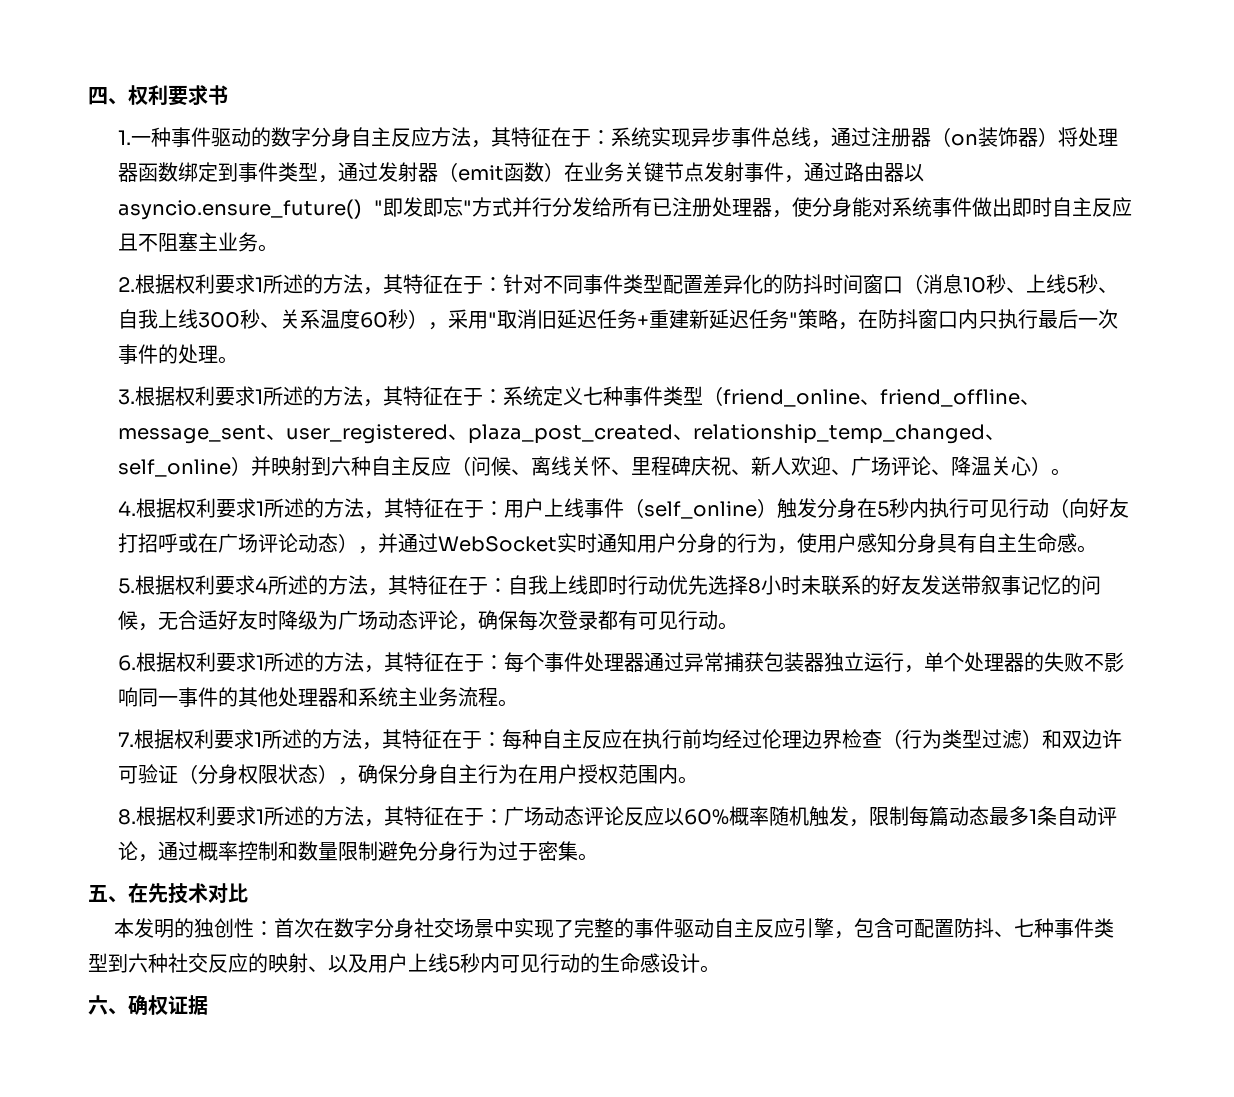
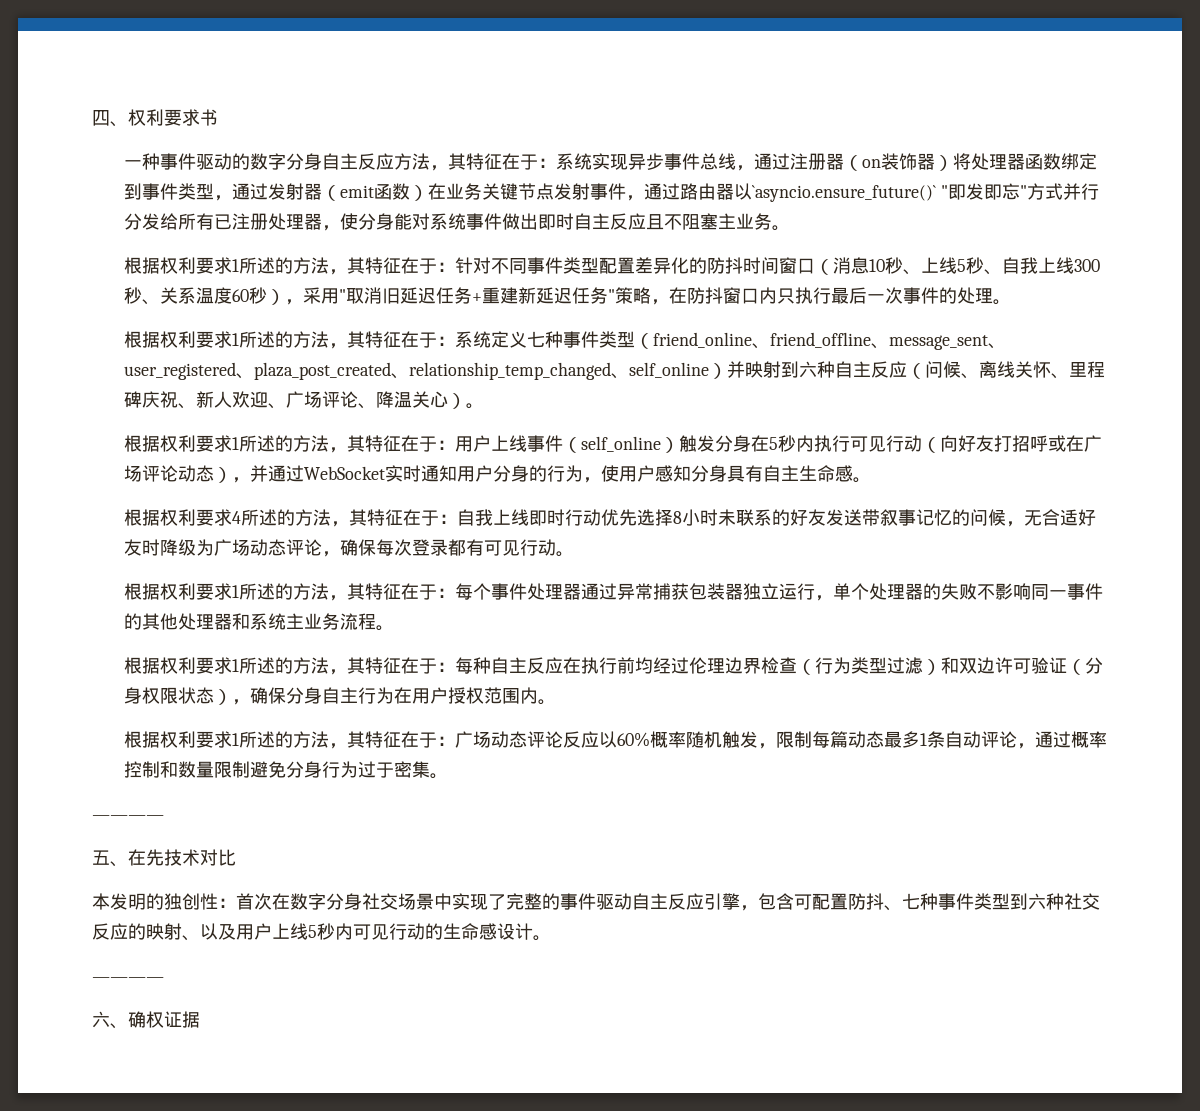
- 1.一种事件驱动的数字分身自主反应方法，其特征在于：
+ 一种事件驱动的数字分身自主反应方法，其特征在于：
- 系统实现异步事件总线，通过注册器（on装饰器）将处理器函数绑定到事件类型，通过发射器（emit函数）在业务关键节点发射事件，通过路由器以asyncio.ensure_future() "即发即忘"方式并行分发给所有已注册处理器，使分身能对系统事件做出即时自主反应且不阻塞主业务。
+ 系统实现异步事件总线，通过注册器（on装饰器）将处理器函数绑定到事件类型，通过发射器（emit函数）在业务关键节点发射事件，通过路由器以`asyncio.ensure_future()` "即发即忘"方式并行分发给所有已注册处理器，使分身能对系统事件做出即时自主反应且不阻塞主业务。
- 2.根据权利要求1所述的方法，其特征在于：针对不同事件类型配置差异化的防抖时间窗口（消息10秒、上线5秒、自我上线300秒、关系温度60秒），采用"取消旧延迟任务+重建新延迟任务"策略，在防抖窗口内只执行最后一次事件的处理。
+ 根据权利要求1所述的方法，其特征在于：针对不同事件类型配置差异化的防抖时间窗口（消息10秒、上线5秒、自我上线300秒、关系温度60秒），采用"取消旧延迟任务+重建新延迟任务"策略，在防抖窗口内只执行最后一次事件的处理。
- 3.根据权利要求1所述的方法，其特征在于：系统定义七种事件类型（friend_online、friend_offline、message_sent、user_registered、plaza_post_created、relationship_temp_changed、self_online）并映射到六种自主反应（问候、离线关怀、里程碑庆祝、新人欢迎、广场评论、降温关心）。
+ 根据权利要求1所述的方法，其特征在于：系统定义七种事件类型（friend_online、friend_offline、message_sent、user_registered、plaza_post_created、relationship_temp_changed、self_online）并映射到六种自主反应（问候、离线关怀、里程碑庆祝、新人欢迎、广场评论、降温关心）。
- 4.根据权利要求1所述的方法，其特征在于：用户上线事件（self_online）触发分身在5秒内执行可见行动（向好友打招呼或在广场评论动态），并通过WebSocket实时通知用户分身的行为，使用户感知分身具有自主生命感。
+ 根据权利要求1所述的方法，其特征在于：用户上线事件（self_online）触发分身在5秒内执行可见行动（向好友打招呼或在广场评论动态），并通过WebSocket实时通知用户分身的行为，使用户感知分身具有自主生命感。
- 5.根据权利要求4所述的方法，其特征在于：自我上线即时行动优先选择8小时未联系的好友发送带叙事记忆的问候，无合适好友时降级为广场动态评论，确保每次登录都有可见行动。
+ 根据权利要求4所述的方法，其特征在于：自我上线即时行动优先选择8小时未联系的好友发送带叙事记忆的问候，无合适好友时降级为广场动态评论，确保每次登录都有可见行动。
- 6.根据权利要求1所述的方法，其特征在于：每个事件处理器通过异常捕获包装器独立运行，单个处理器的失败不影响同一事件的其他处理器和系统主业务流程。
+ 根据权利要求1所述的方法，其特征在于：每个事件处理器通过异常捕获包装器独立运行，单个处理器的失败不影响同一事件的其他处理器和系统主业务流程。
- 7.根据权利要求1所述的方法，其特征在于：每种自主反应在执行前均经过伦理边界检查（行为类型过滤）和双边许可验证（分身权限状态），确保分身自主行为在用户授权范围内。
+ 根据权利要求1所述的方法，其特征在于：每种自主反应在执行前均经过伦理边界检查（行为类型过滤）和双边许可验证（分身权限状态），确保分身自主行为在用户授权范围内。
- 8.根据权利要求1所述的方法，其特征在于：广场动态评论反应以60%概率随机触发，限制每篇动态最多1条自动评论，通过概率控制和数量限制避免分身行为过于密集。
+ 根据权利要求1所述的方法，其特征在于：广场动态评论反应以60%概率随机触发，限制每篇动态最多1条自动评论，通过概率控制和数量限制避免分身行为过于密集。
+ ――――
  本发明的独创性：首次在数字分身社交场景中实现了完整的事件驱动自主反应引擎，包含可配置防抖、七种事件类型到六种社交反应的映射、以及用户上线5秒内可见行动的生命感设计。
+ ――――

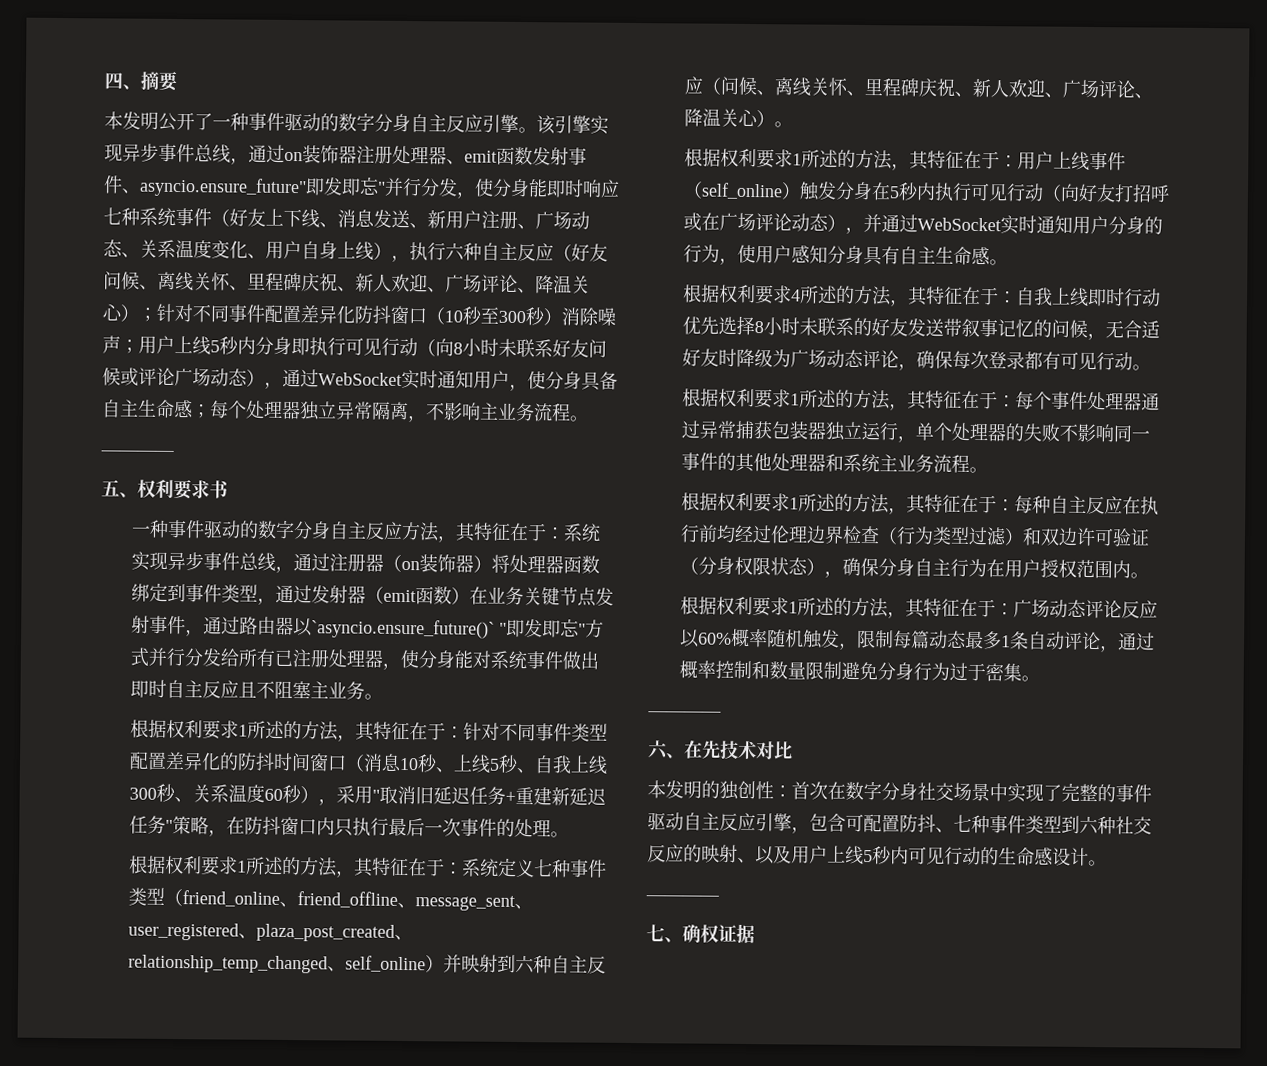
- 四、权利要求书
+ 四、摘要
+ 本发明公开了一种事件驱动的数字分身自主反应引擎。该引擎实现异步事件总线，通过on装饰器注册处理器、emit函数发射事件、asyncio.ensure_future"即发即忘"并行分发，使分身能即时响应七种系统事件（好友上下线、消息发送、新用户注册、广场动态、关系温度变化、用户自身上线），执行六种自主反应（好友问候、离线关怀、里程碑庆祝、新人欢迎、广场评论、降温关心）；针对不同事件配置差异化防抖窗口（10秒至300秒）消除噪声；用户上线5秒内分身即执行可见行动（向8小时未联系好友问候或评论广场动态），通过WebSocket实时通知用户，使分身具备自主生命感；每个处理器独立异常隔离，不影响主业务流程。
+ ――――
+ 五、权利要求书
- 五、在先技术对比
+ 六、在先技术对比
- 六、确权证据
+ 七、确权证据

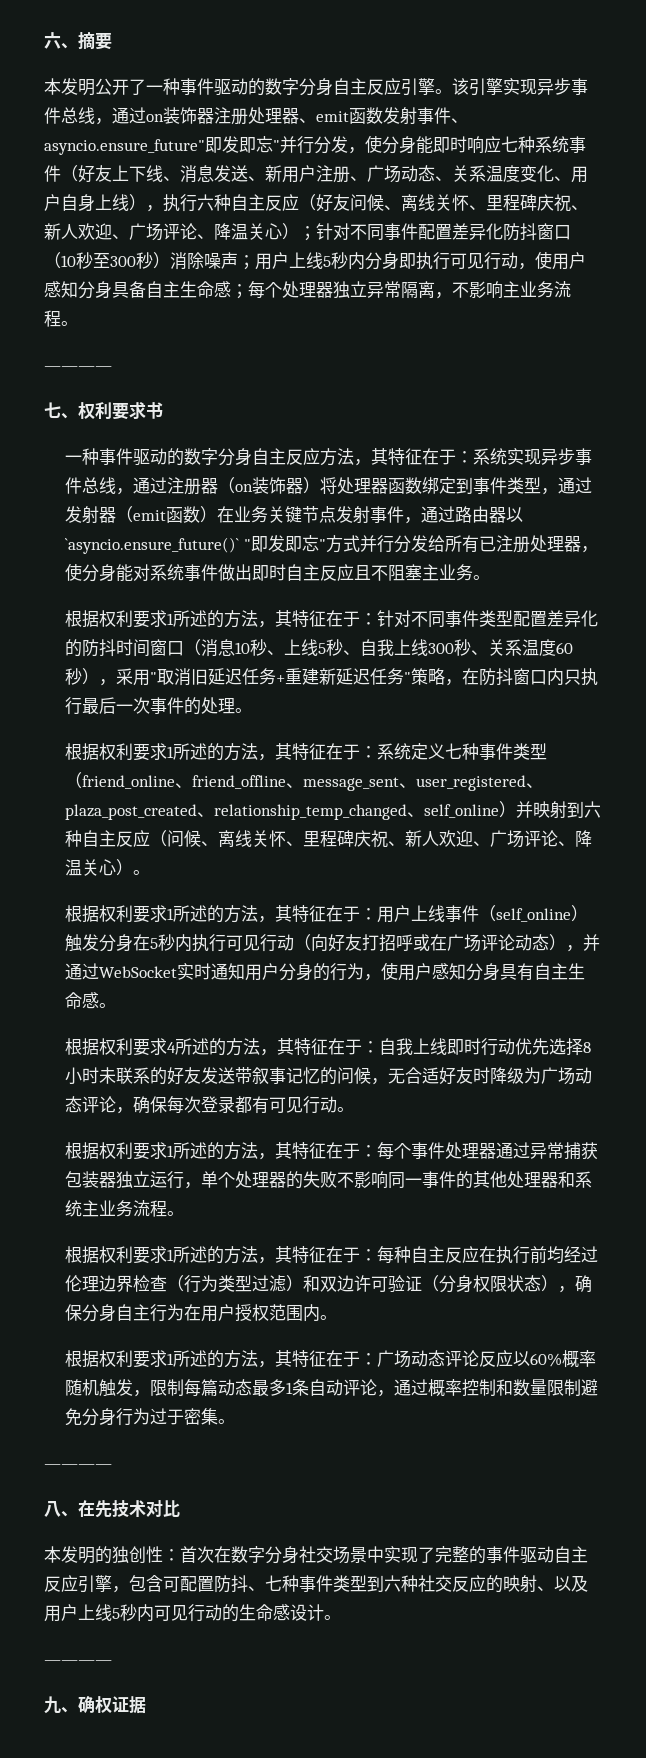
- 四、摘要
+ 六、摘要
- 用户上线5秒内分身即执行可见行动（向8小时未联系好友问候或评论广场动态），通过WebSocket实时通知用户，使分身具备自主生命感；
+ 用户上线5秒内分身即执行可见行动，使用户感知分身具备自主生命感；
- 五、权利要求书
+ 七、权利要求书
- 六、在先技术对比
+ 八、在先技术对比
- 七、确权证据
+ 九、确权证据

